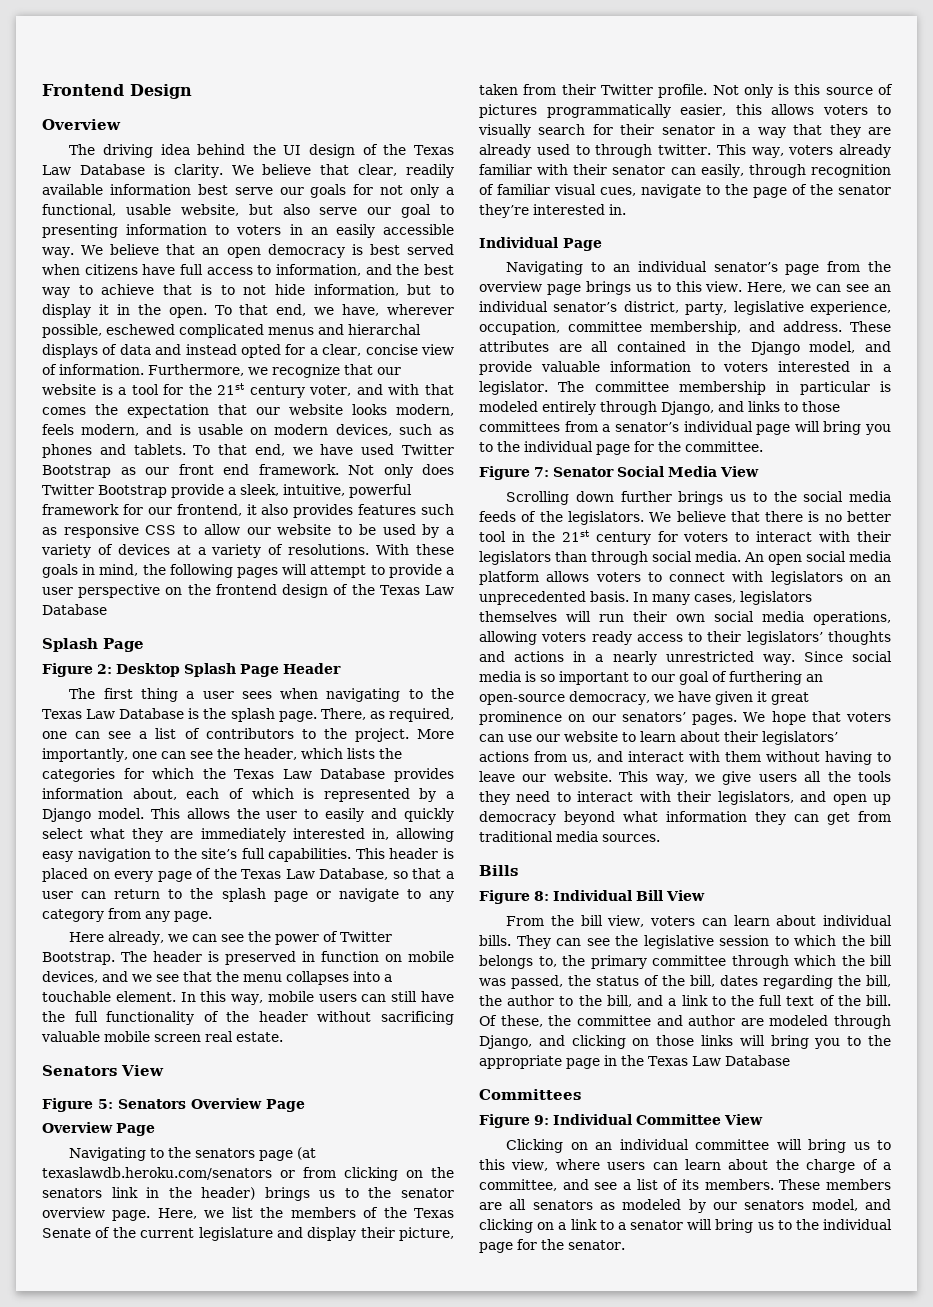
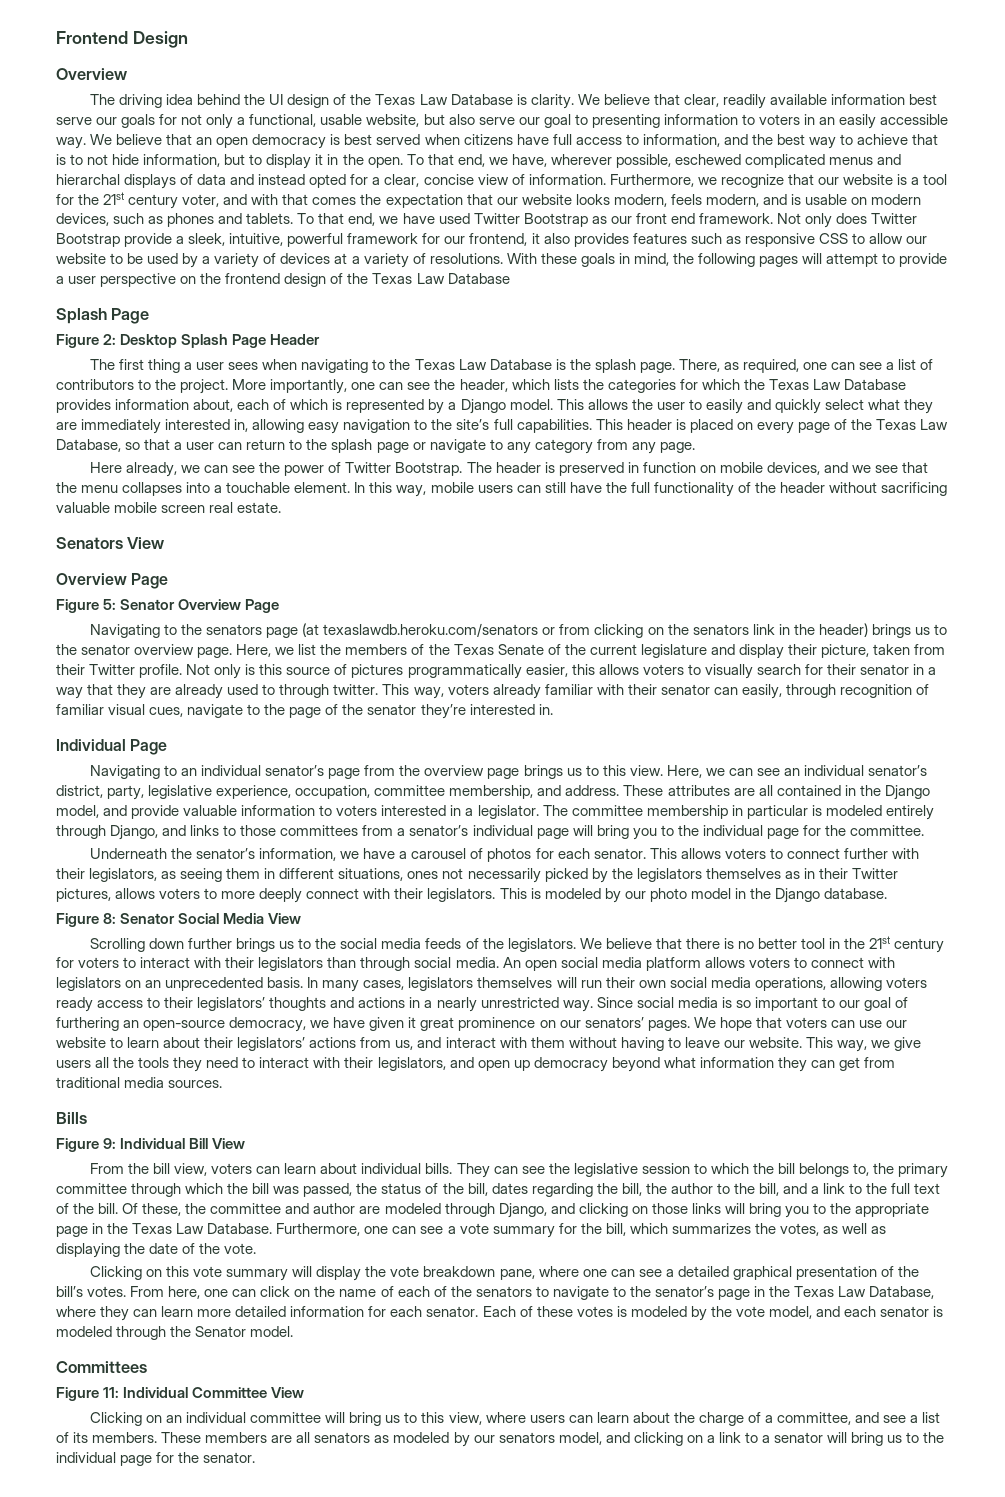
  Senators View
- Figure 5: Senators Overview Page
  Overview Page
+ Figure 5: Senator Overview Page
- Figure 7: Senator Social Media View
+ Underneath the senator’s information, we have a carousel of photos for each senator. This allows voters to connect further with their legislators, as seeing them in different situations, ones not necessarily picked by the legislators themselves as in their Twitter pictures, allows voters to more deeply connect with their legislators. This is modeled by our photo model in the Django database.
+ Figure 8: Senator Social Media View
- Figure 8: Individual Bill View
+ Figure 9: Individual Bill View
- Of these, the committee and author are modeled through Django, and clicking on those links will bring you to the appropriate page in the Texas Law Database
+ Of these, the committee and author are modeled through Django, and clicking on those links will bring you to the appropriate page in the Texas Law Database. Furthermore, one can see a vote summary for the bill, which summarizes the votes, as well as displaying the date of the vote.
+ Clicking on this vote summary will display the vote breakdown pane, where one can see a detailed graphical presentation of the bill’s votes. From here, one can click on the name of each of the senators to navigate to the senator’s page in the Texas Law Database, where they can learn more detailed information for each senator. Each of these votes is modeled by the vote model, and each senator is modeled through the Senator model.
- Figure 9: Individual Committee View
+ Figure 11: Individual Committee View

